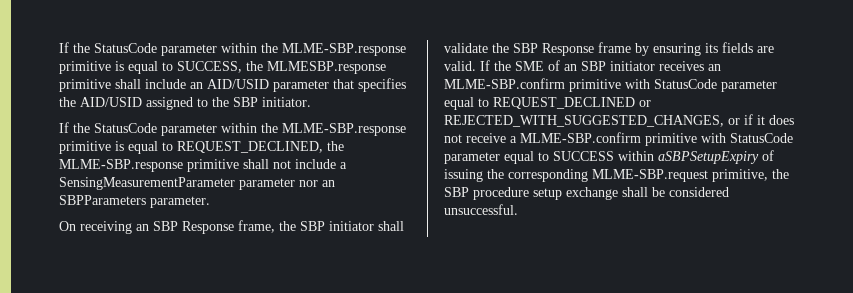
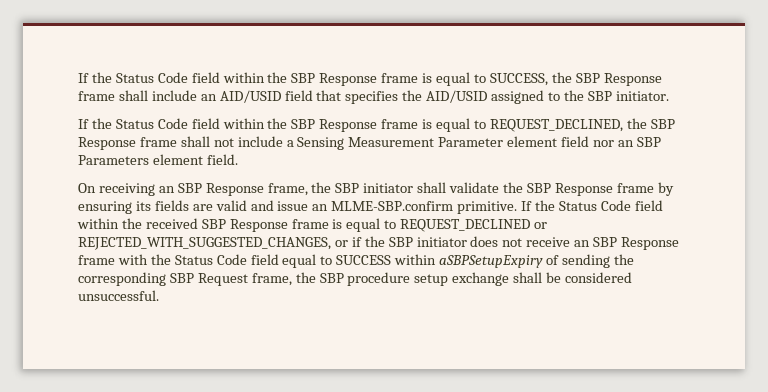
- If the StatusCode parameter within the MLME-SBP.response primitive is equal to SUCCESS, the MLMESBP.response primitive shall include an AID/USID parameter that specifies the AID/USID assigned to the SBP initiator.
+ If the Status Code field within the SBP Response frame is equal to SUCCESS, the SBP Response frame shall include an AID/USID field that specifies the AID/USID assigned to the SBP initiator.
- If the StatusCode parameter within the MLME-SBP.response primitive is equal to REQUEST_DECLINED, the MLME-SBP.response primitive shall not include a SensingMeasurementParameter parameter nor an SBPParameters parameter.
+ If the Status Code field within the SBP Response frame is equal to REQUEST_DECLINED, the SBP Response frame shall not include a Sensing Measurement Parameter element field nor an SBP Parameters element field.
- On receiving an SBP Response frame, the SBP initiator shall validate the SBP Response frame by ensuring its fields are valid. If the SME of an SBP initiator receives an MLME-SBP.confirm primitive with StatusCode parameter equal to REQUEST_DECLINED or REJECTED_WITH_SUGGESTED_CHANGES, or if it does not receive a MLME-SBP.confirm primitive with StatusCode parameter equal to SUCCESS within aSBPSetupExpiry of issuing the corresponding MLME-SBP.request primitive, the SBP procedure setup exchange shall be considered unsuccessful.
+ On receiving an SBP Response frame, the SBP initiator shall validate the SBP Response frame by ensuring its fields are valid and issue an MLME-SBP.confirm primitive. If the Status Code field within the received SBP Response frame is equal to REQUEST_DECLINED or REJECTED_WITH_SUGGESTED_CHANGES, or if the SBP initiator does not receive an SBP Response frame with the Status Code field equal to SUCCESS within aSBPSetupExpiry of sending the corresponding SBP Request frame, the SBP procedure setup exchange shall be considered unsuccessful.

